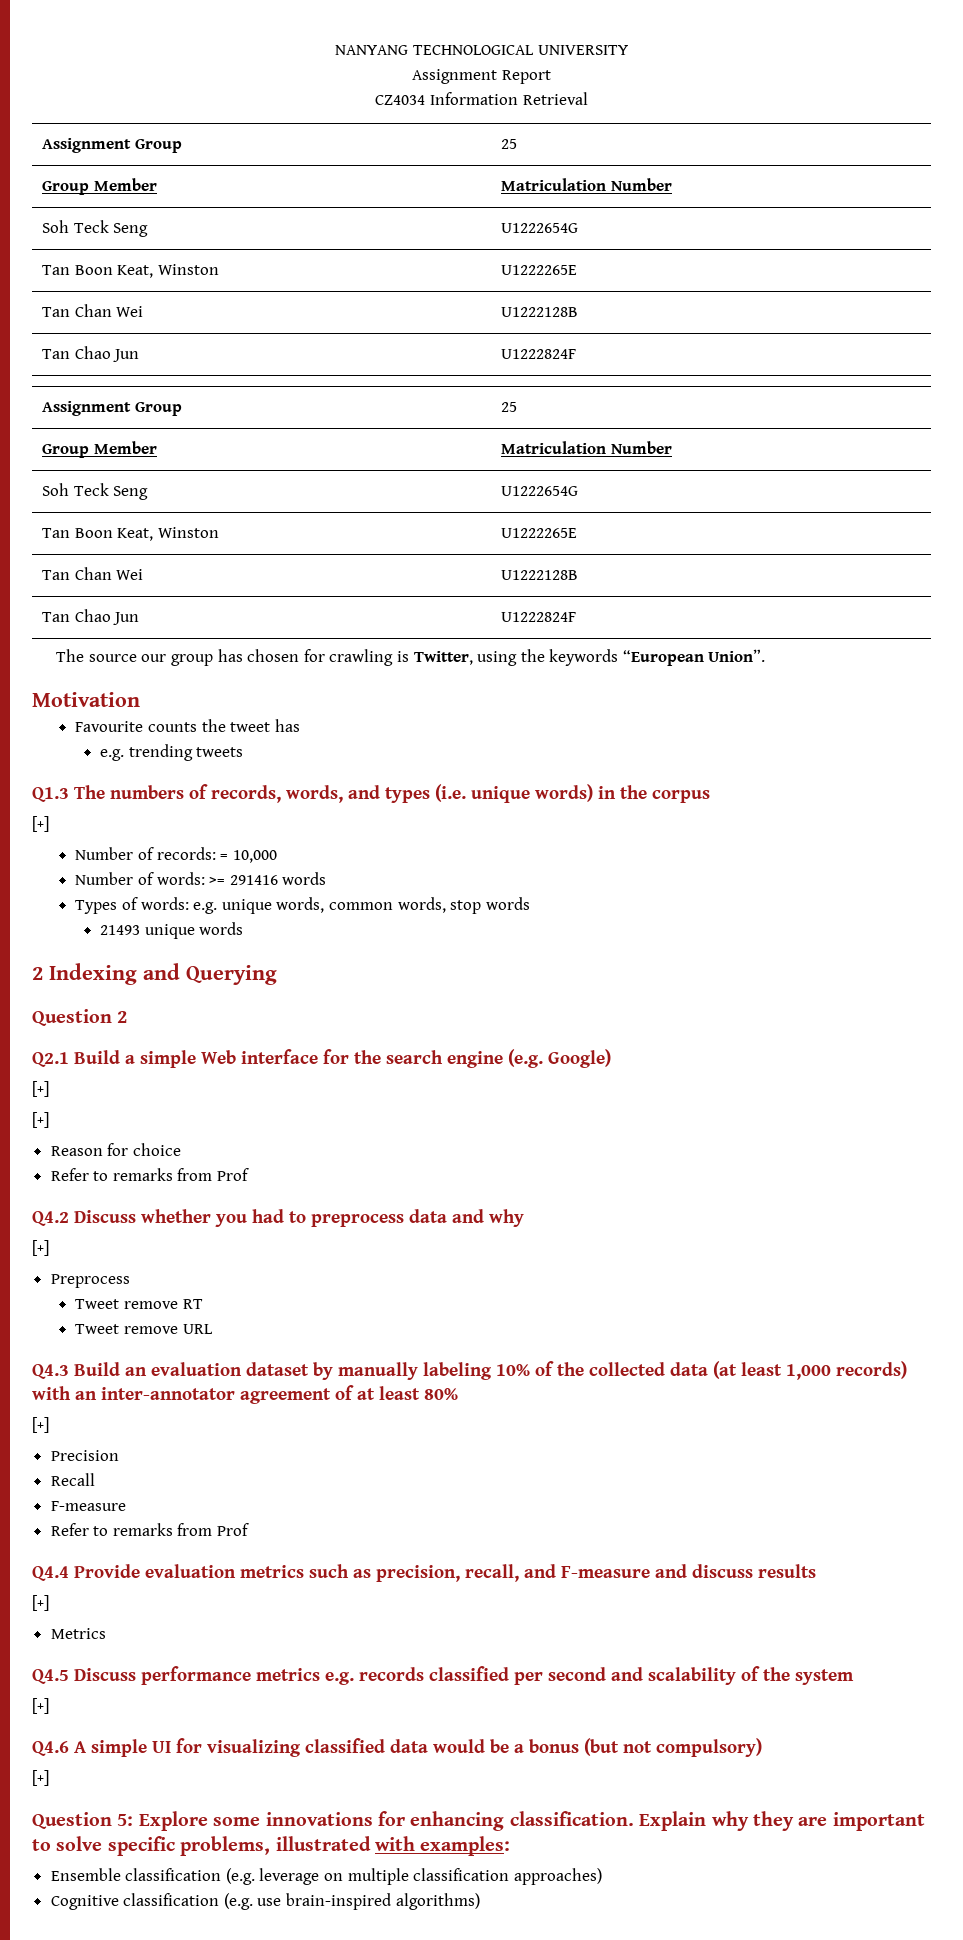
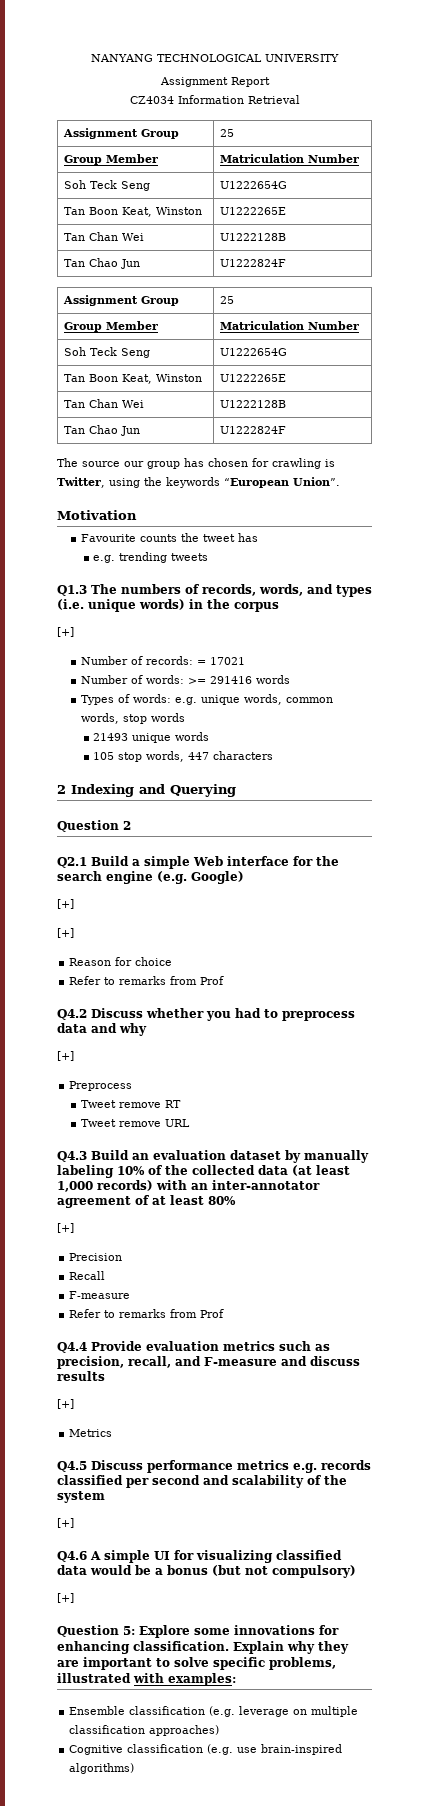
- Number of records: = 10,000
+ Number of records: = 17021
+ 105 stop words, 447 characters

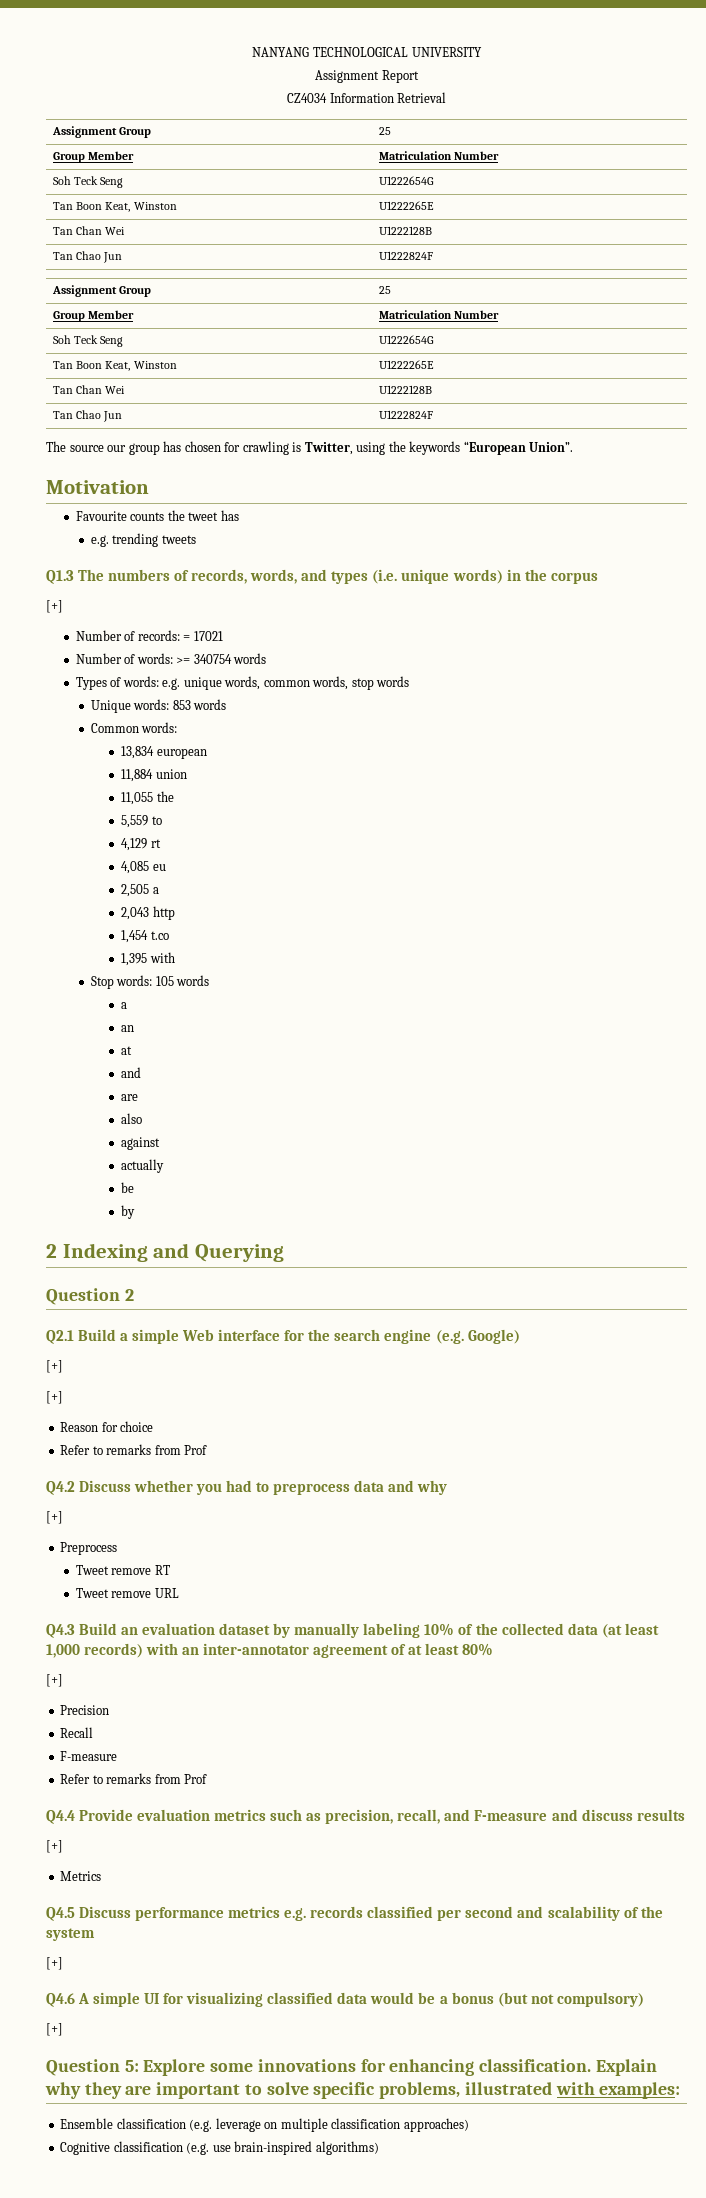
- Number of words: >= 291416 words
+ Number of words: >= 340754 words
- 21493 unique words
- 105 stop words, 447 characters
+ Unique words: 853 words
+ Common words:
+ 13,834 european
+ 11,884 union
+ 11,055 the
+ 5,559 to
+ 4,129 rt
+ 4,085 eu
+ 2,505 a
+ 2,043 http
+ 1,454 t.co
+ 1,395 with
+ Stop words: 105 words
+ a
+ an
+ at
+ and
+ are
+ also
+ against
+ actually
+ be
+ by

